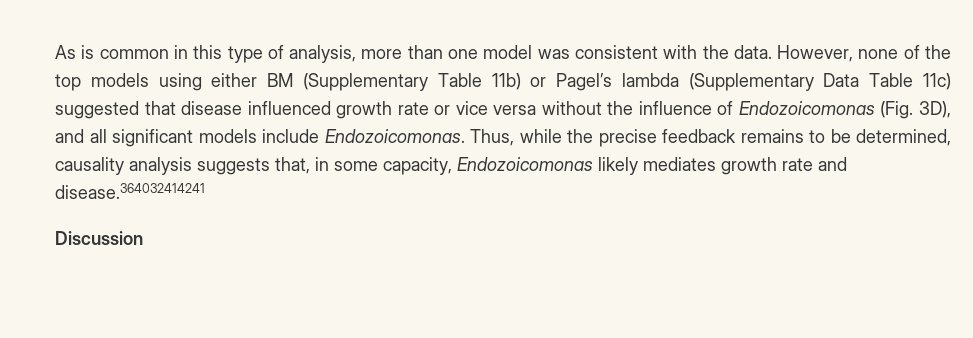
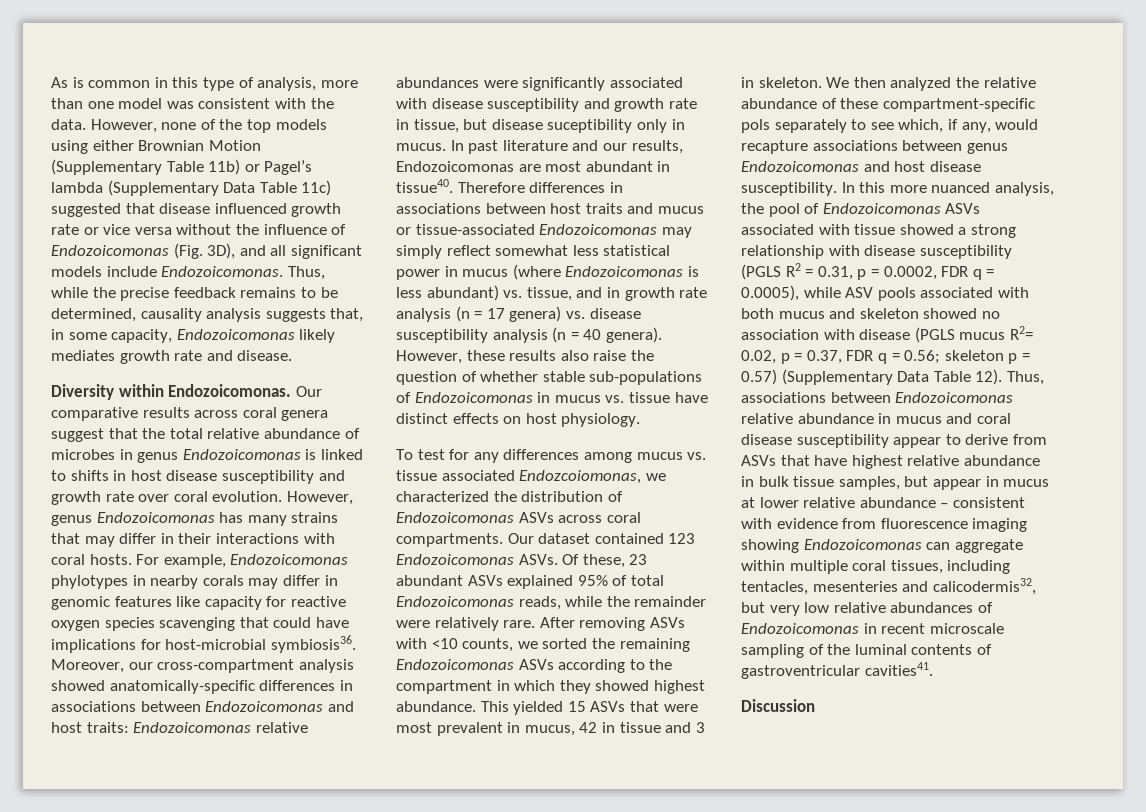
- However, none of the top models using either BM (Supplementary Table 11b) or Pagel’s lambda (Supplementary Data Table 11c) suggested that disease influenced growth rate or vice versa without the influence of Endozoicomonas (Fig. 3D), and all significant models include Endozoicomonas.
+ However, none of the top models using either Brownian Motion (Supplementary Table 11b) or Pagel’s lambda (Supplementary Data Table 11c) suggested that disease influenced growth rate or vice versa without the influence of Endozoicomonas (Fig. 3D), and all significant models include Endozoicomonas.
- Thus, while the precise feedback remains to be determined, causality analysis suggests that, in some capacity, Endozoicomonas likely mediates growth rate and disease.364032414241
+ Thus, while the precise feedback remains to be determined, causality analysis suggests that, in some capacity, Endozoicomonas likely mediates growth rate and disease.
+ Diversity within Endozoicomonas. Our comparative results across coral genera suggest that the total relative abundance of microbes in genus Endozoicomonas is linked to shifts in host disease susceptibility and growth rate over coral evolution. However, genus Endozoicomonas has many strains that may differ in their interactions with coral hosts. For example, Endozoicomonas phylotypes in nearby corals may differ in genomic features like capacity for reactive oxygen species scavenging that could have implications for host-microbial symbiosis36. Moreover, our cross-compartment analysis showed anatomically-specific differences in associations between Endozoicomonas and host traits: Endozoicomonas relative abundances were significantly associated with disease susceptibility and growth rate in tissue, but disease suceptibility only in mucus. In past literature and our results, Endozoicomonas are most abundant in tissue40. Therefore differences in associations between host traits and mucus or tissue-associated Endozoicomonas may simply reflect somewhat less statistical power in mucus (where Endozoicomonas is less abundant) vs. tissue, and in growth rate analysis (n = 17 genera) vs. disease susceptibility analysis (n = 40 genera). However, these results also raise the question of whether stable sub-populations of Endozoicomonas in mucus vs. tissue have distinct effects on host physiology.
+ To test for any differences among mucus vs. tissue associated Endozcoiomonas, we characterized the distribution of Endozoicomonas ASVs across coral compartments. Our dataset contained 123 Endozoicomonas ASVs. Of these, 23 abundant ASVs explained 95% of total Endozoicomonas reads, while the remainder were relatively rare. After removing ASVs with <10 counts, we sorted the remaining Endozoicomonas ASVs according to the compartment in which they showed highest abundance. This yielded 15 ASVs that were most prevalent in mucus, 42 in tissue and 3 in skeleton. We then analyzed the relative abundance of these compartment-specific pols separately to see which, if any, would recapture associations between genus Endozoicomonas and host disease susceptibility. In this more nuanced analysis, the pool of Endozoicomonas ASVs associated with tissue showed a strong relationship with disease susceptibility (PGLS R2 = 0.31, p = 0.0002, FDR q = 0.0005), while ASV pools associated with both mucus and skeleton showed no association with disease (PGLS mucus R2= 0.02, p = 0.37, FDR q = 0.56; skeleton p = 0.57) (Supplementary Data Table 12). Thus, associations between Endozoicomonas relative abundance in mucus and coral disease susceptibility appear to derive from ASVs that have highest relative abundance in bulk tissue samples, but appear in mucus at lower relative abundance – consistent with evidence from fluorescence imaging showing Endozoicomonas can aggregate within multiple coral tissues, including tentacles, mesenteries and calicodermis32, but very low relative abundances of Endozoicomonas in recent microscale sampling of the luminal contents of gastroventricular cavities41.

